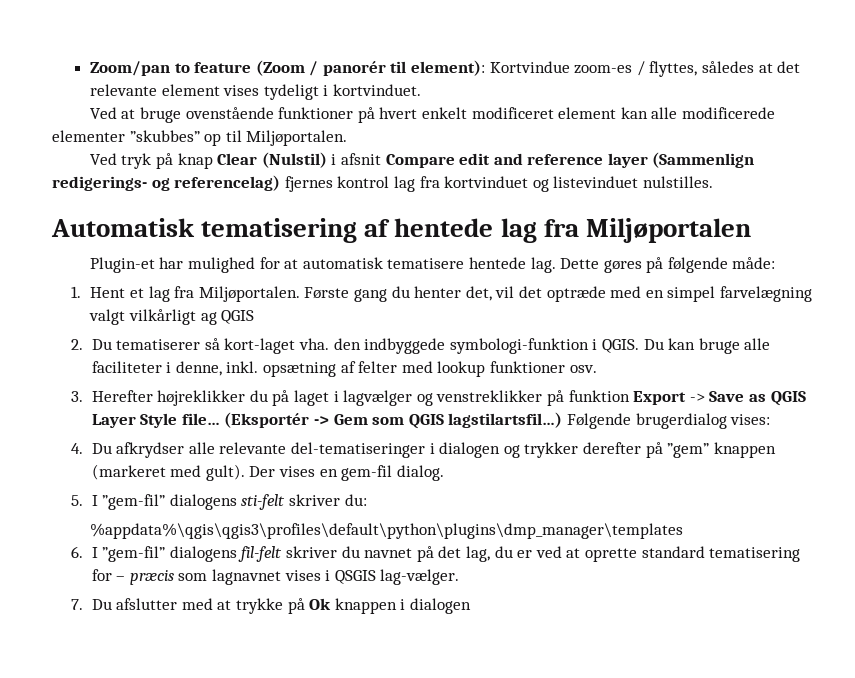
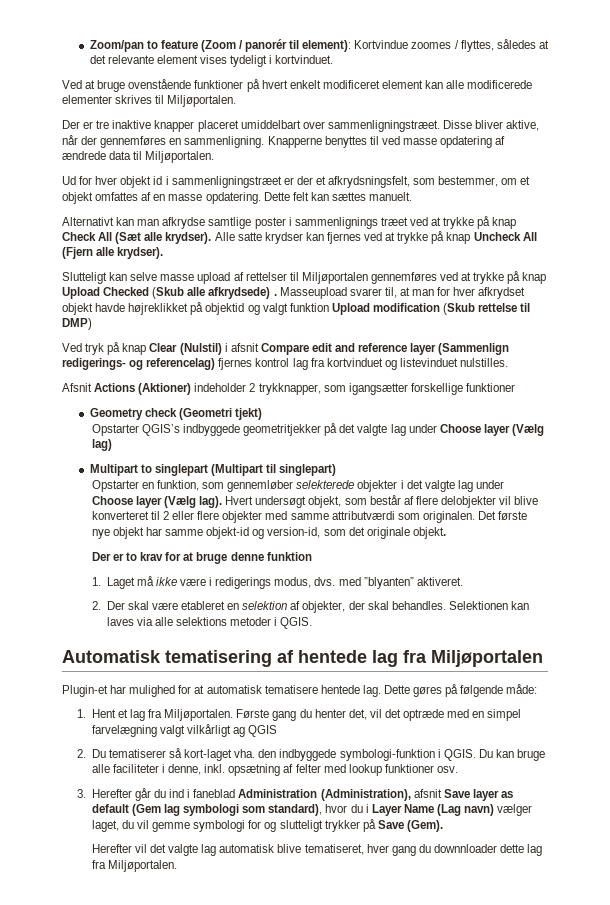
- Zoom/pan to feature (Zoom / panorér til element): Kortvindue zoom-es / flyttes, således at det relevante element vises tydeligt i kortvinduet.
+ Zoom/pan to feature (Zoom / panorér til element): Kortvindue zoomes / flyttes, således at det relevante element vises tydeligt i kortvinduet.
- Ved at bruge ovenstående funktioner på hvert enkelt modificeret element kan alle modificerede elementer ”skubbes” op til Miljøportalen.
+ Ved at bruge ovenstående funktioner på hvert enkelt modificeret element kan alle modificerede elementer skrives til Miljøportalen.
+ Der er tre inaktive knapper placeret umiddelbart over sammenligningstræet. Disse bliver aktive, når der gennemføres en sammenligning. Knapperne benyttes til ved masse opdatering af ændrede data til Miljøportalen.
+ Ud for hver objekt id i sammenligningstræet er der et afkrydsningsfelt, som bestemmer, om et objekt omfattes af en masse opdatering. Dette felt kan sættes manuelt.
+ Alternativt kan man afkrydse samtlige poster i sammenlignings træet ved at trykke på knap Check All (Sæt alle krydser). Alle satte krydser kan fjernes ved at trykke på knap Uncheck All (Fjern alle krydser).
+ Slutteligt kan selve masse upload af rettelser til Miljøportalen gennemføres ved at trykke på knap Upload Checked (Skub alle afkrydsede) . Masseupload svarer til, at man for hver afkrydset objekt havde højreklikket på objektid og valgt funktion Upload modification (Skub rettelse til DMP)
+ Afsnit Actions (Aktioner) indeholder 2 trykknapper, som igangsætter forskellige funktioner
+ Geometry check (Geometri tjekt)
+ Opstarter QGIS’s indbyggede geometritjekker på det valgte lag under Choose layer (Vælg lag)
+ Multipart to singlepart (Multipart til singlepart)
+ Opstarter en funktion, som gennemløber selekterede objekter i det valgte lag under Choose layer (Vælg lag). Hvert undersøgt objekt, som består af flere delobjekter vil blive konverteret til 2 eller flere objekter med samme attributværdi som originalen. Det første nye objekt har samme objekt-id og version-id, som det originale objekt.
+ Der er to krav for at bruge denne funktion
+ 1. Laget må ikke være i redigerings modus, dvs. med ”blyanten” aktiveret.
+ 2. Der skal være etableret en selektion af objekter, der skal behandles. Selektionen kan laves via alle selektions metoder i QGIS.
- 3. Herefter højreklikker du på laget i lagvælger og venstreklikker på funktion Export -> Save as QGIS Layer Style file… (Eksportér -> Gem som QGIS lagstilartsfil…) Følgende brugerdialog vises:
- 4. Du afkrydser alle relevante del-tematiseringer i dialogen og trykker derefter på ”gem” knappen (markeret med gult). Der vises en gem-fil dialog.
- 5. I ”gem-fil” dialogens sti-felt skriver du:
- %appdata%\qgis\qgis3\profiles\default\python\plugins\dmp_manager\templates
- 6. I ”gem-fil” dialogens fil-felt skriver du navnet på det lag, du er ved at oprette standard tematisering for – præcis som lagnavnet vises i QSGIS lag-vælger.
- 7. Du afslutter med at trykke på Ok knappen i dialogen
+ 3. Herefter går du ind i faneblad Administration (Administration), afsnit Save layer as default (Gem lag symbologi som standard), hvor du i Layer Name (Lag navn) vælger laget, du vil gemme symbologi for og slutteligt trykker på Save (Gem).
+ Herefter vil det valgte lag automatisk blive tematiseret, hver gang du downnloader dette lag fra Miljøportalen.

